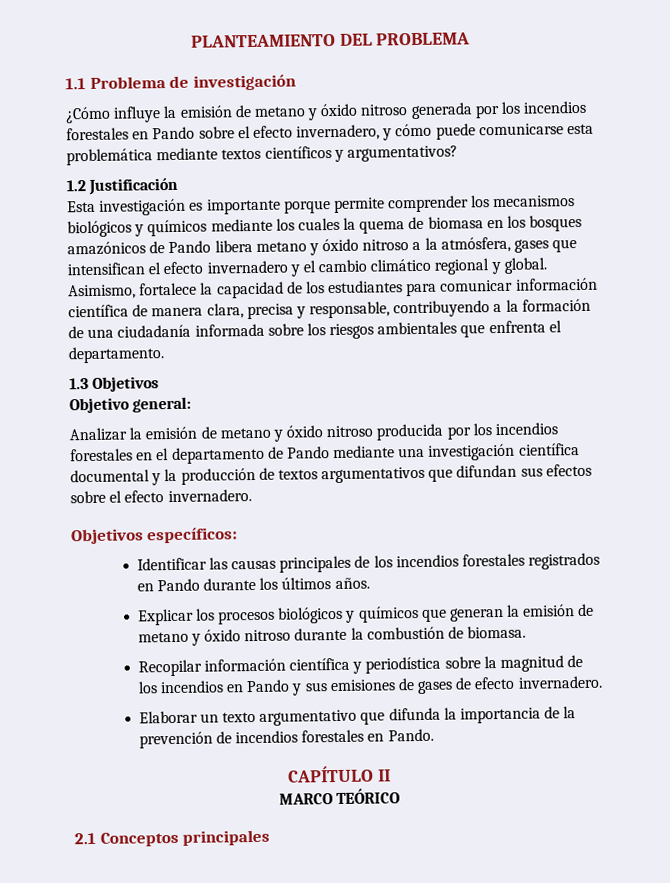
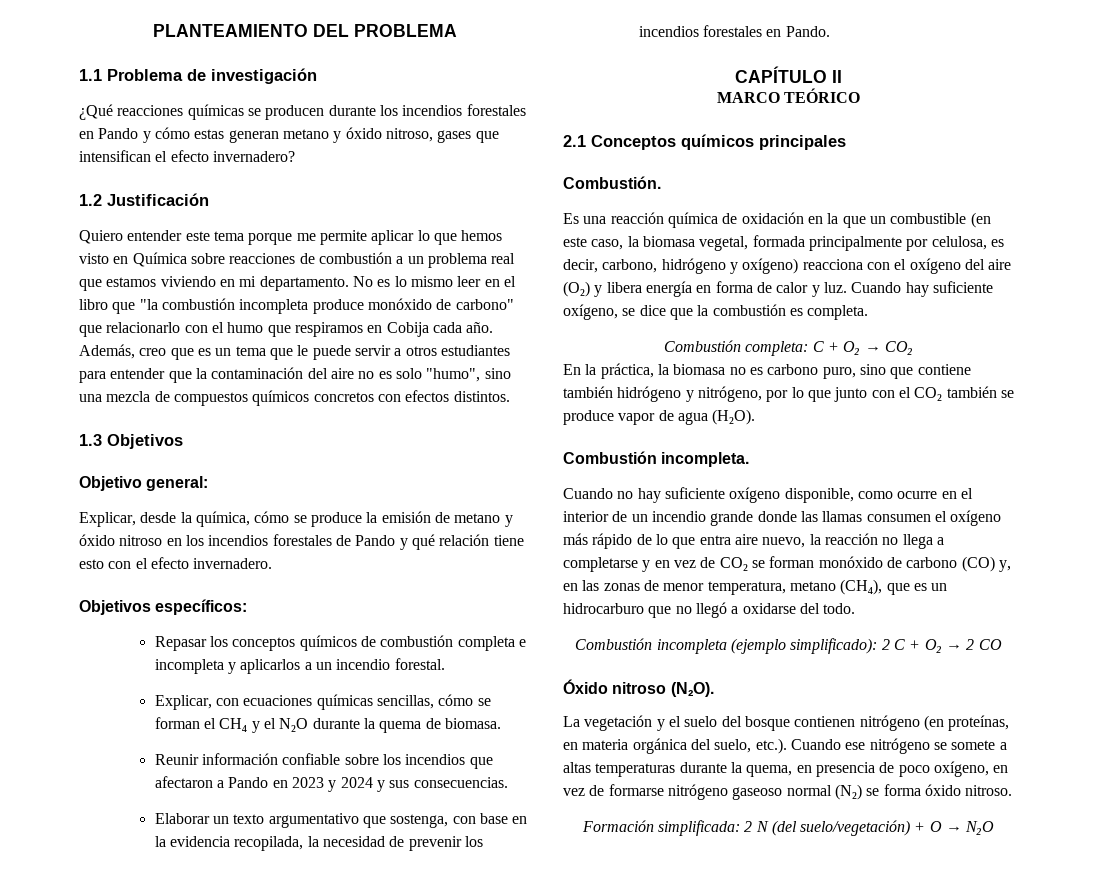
- ¿Cómo influye la emisión de metano y óxido nitroso generada por los incendios forestales en Pando sobre el efecto invernadero, y cómo puede comunicarse esta problemática mediante textos científicos y argumentativos?
+ ¿Qué reacciones químicas se producen durante los incendios forestales en Pando y cómo estas generan metano y óxido nitroso, gases que intensifican el efecto invernadero?
  1.2 Justificación
- Esta investigación es importante porque permite comprender los mecanismos biológicos y químicos mediante los cuales la quema de biomasa en los bosques amazónicos de Pando libera metano y óxido nitroso a la atmósfera, gases que intensifican el efecto invernadero y el cambio climático regional y global. Asimismo, fortalece la capacidad de los estudiantes para comunicar información científica de manera clara, precisa y responsable, contribuyendo a la formación de una ciudadanía informada sobre los riesgos ambientales que enfrenta el departamento.
+ Quiero entender este tema porque me permite aplicar lo que hemos visto en Química sobre reacciones de combustión a un problema real que estamos viviendo en mi departamento. No es lo mismo leer en el libro que "la combustión incompleta produce monóxido de carbono" que relacionarlo con el humo que respiramos en Cobija cada año. Además, creo que es un tema que le puede servir a otros estudiantes para entender que la contaminación del aire no es solo "humo", sino una mezcla de compuestos químicos concretos con efectos distintos.
  1.3 Objetivos
  Objetivo general:
- Analizar la emisión de metano y óxido nitroso producida por los incendios forestales en el departamento de Pando mediante una investigación científica documental y la producción de textos argumentativos que difundan sus efectos sobre el efecto invernadero.
+ Explicar, desde la química, cómo se produce la emisión de metano y óxido nitroso en los incendios forestales de Pando y qué relación tiene esto con el efecto invernadero.
- Identificar las causas principales de los incendios forestales registrados en Pando durante los últimos años.
- Explicar los procesos biológicos y químicos que generan la emisión de metano y óxido nitroso durante la combustión de biomasa.
+ Repasar los conceptos químicos de combustión completa e incompleta y aplicarlos a un incendio forestal.
+ Explicar, con ecuaciones químicas sencillas, cómo se forman el CH₄ y el N₂O durante la quema de biomasa.
- Recopilar información científica y periodística sobre la magnitud de los incendios en Pando y sus emisiones de gases de efecto invernadero.
+ Reunir información confiable sobre los incendios que afectaron a Pando en 2023 y 2024 y sus consecuencias.
- Elaborar un texto argumentativo que difunda la importancia de la prevención de incendios forestales en Pando.
+ Elaborar un texto argumentativo que sostenga, con base en la evidencia recopilada, la necesidad de prevenir los incendios forestales en Pando.
- 2.1 Conceptos principales
+ 2.1 Conceptos químicos principales
+ Combustión.
+ Es una reacción química de oxidación en la que un combustible (en este caso, la biomasa vegetal, formada principalmente por celulosa, es decir, carbono, hidrógeno y oxígeno) reacciona con el oxígeno del aire (O₂) y libera energía en forma de calor y luz. Cuando hay suficiente oxígeno, se dice que la combustión es completa.
+ Combustión completa: C + O₂ → CO₂
+ En la práctica, la biomasa no es carbono puro, sino que contiene también hidrógeno y nitrógeno, por lo que junto con el CO₂ también se produce vapor de agua (H₂O).
+ Combustión incompleta.
+ Cuando no hay suficiente oxígeno disponible, como ocurre en el interior de un incendio grande donde las llamas consumen el oxígeno más rápido de lo que entra aire nuevo, la reacción no llega a completarse y en vez de CO₂ se forman monóxido de carbono (CO) y, en las zonas de menor temperatura, metano (CH₄), que es un hidrocarburo que no llegó a oxidarse del todo.
+ Combustión incompleta (ejemplo simplificado): 2 C + O₂ → 2 CO
+ Óxido nitroso (N₂O).
+ La vegetación y el suelo del bosque contienen nitrógeno (en proteínas, en materia orgánica del suelo, etc.). Cuando ese nitrógeno se somete a altas temperaturas durante la quema, en presencia de poco oxígeno, en vez de formarse nitrógeno gaseoso normal (N₂) se forma óxido nitroso.
+ Formación simplificada: 2 N (del suelo/vegetación) + O → N₂O

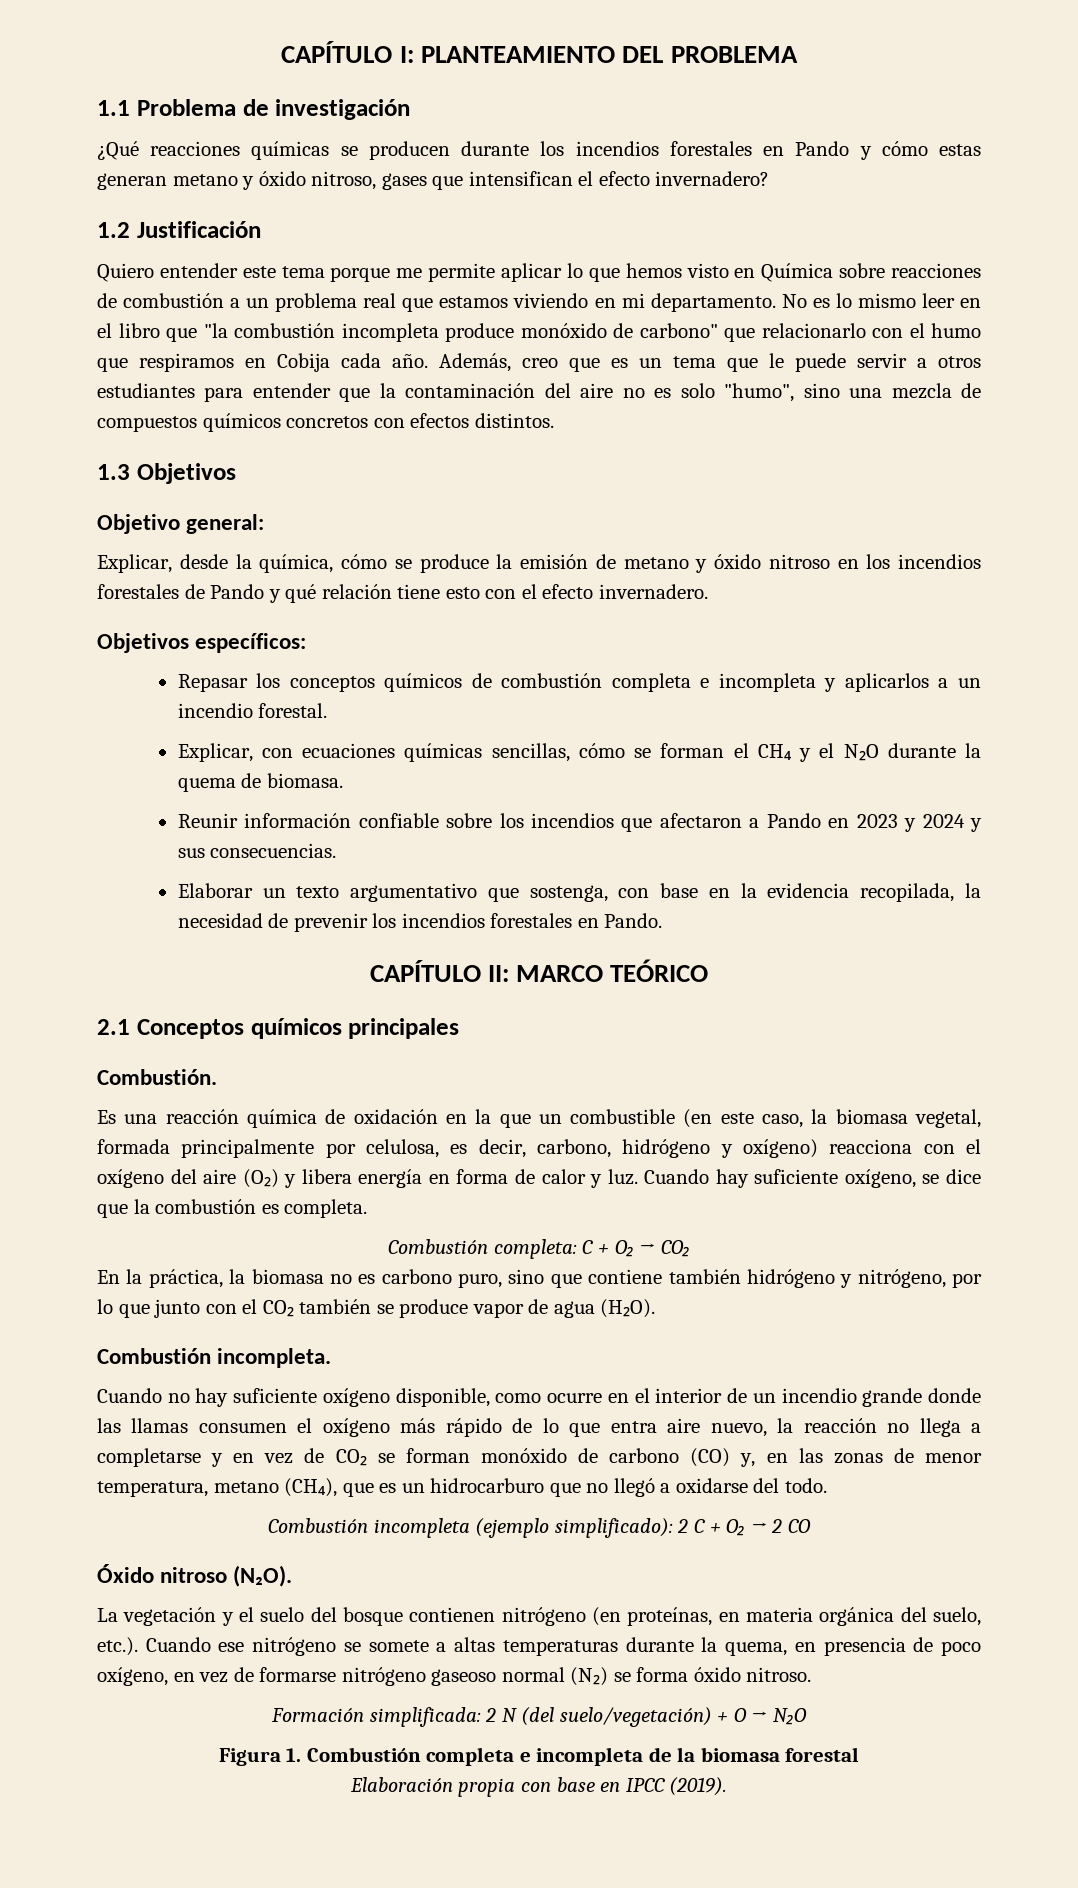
- PLANTEAMIENTO DEL PROBLEMA
+ CAPÍTULO I: PLANTEAMIENTO DEL PROBLEMA
- CAPÍTULO II
- MARCO TEÓRICO
+ CAPÍTULO II: MARCO TEÓRICO
+ Figura 1. Combustión completa e incompleta de la biomasa forestal
+ Elaboración propia con base en IPCC (2019).

